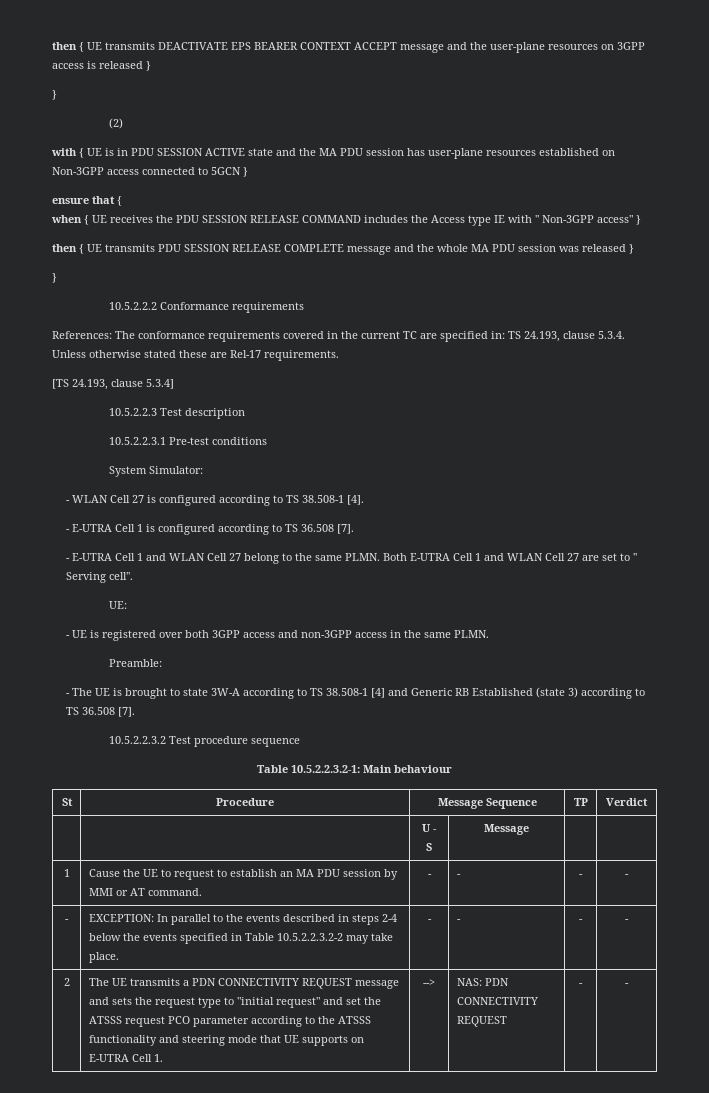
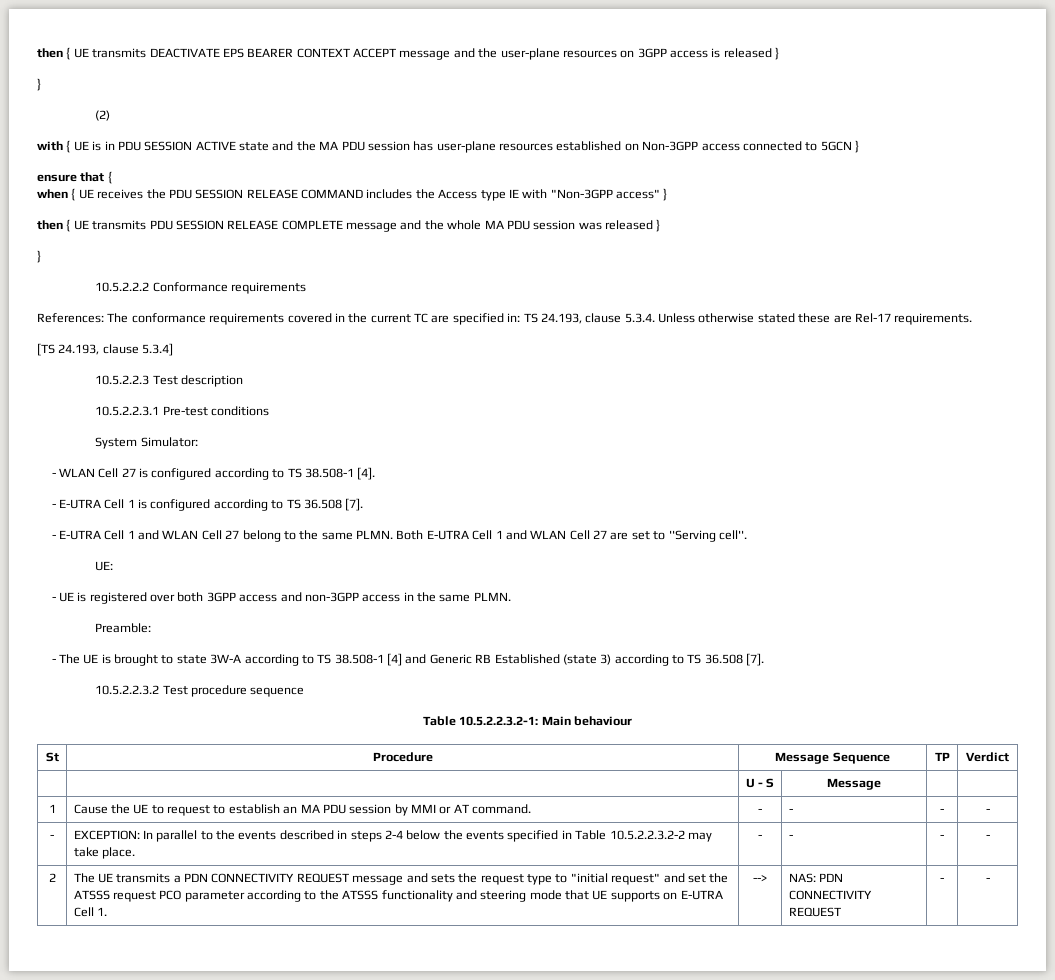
- when { UE receives the PDU SESSION RELEASE COMMAND includes the Access type IE with " Non-3GPP access" }
+ when { UE receives the PDU SESSION RELEASE COMMAND includes the Access type IE with "Non-3GPP access" }
- Both E-UTRA Cell 1 and WLAN Cell 27 are set to '' Serving cell''.
+ Both E-UTRA Cell 1 and WLAN Cell 27 are set to ''Serving cell''.

